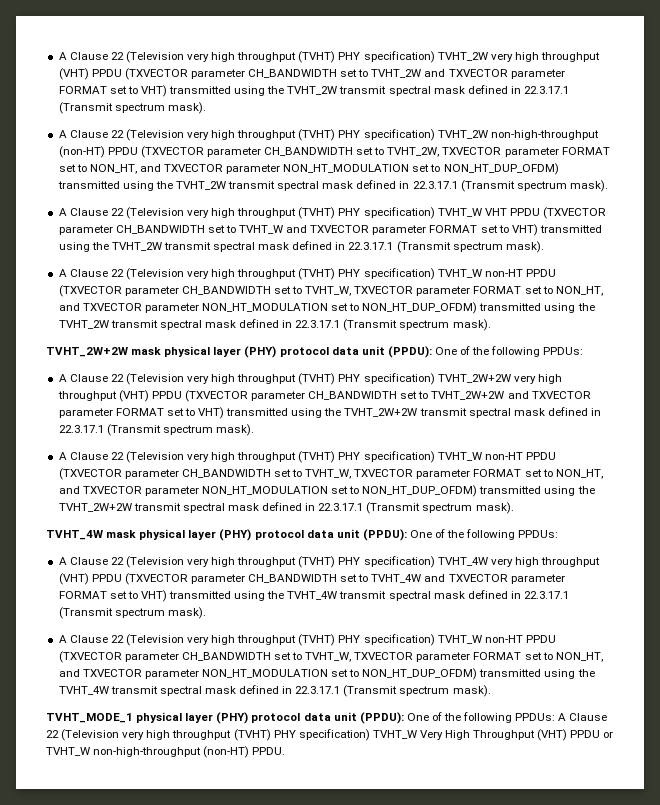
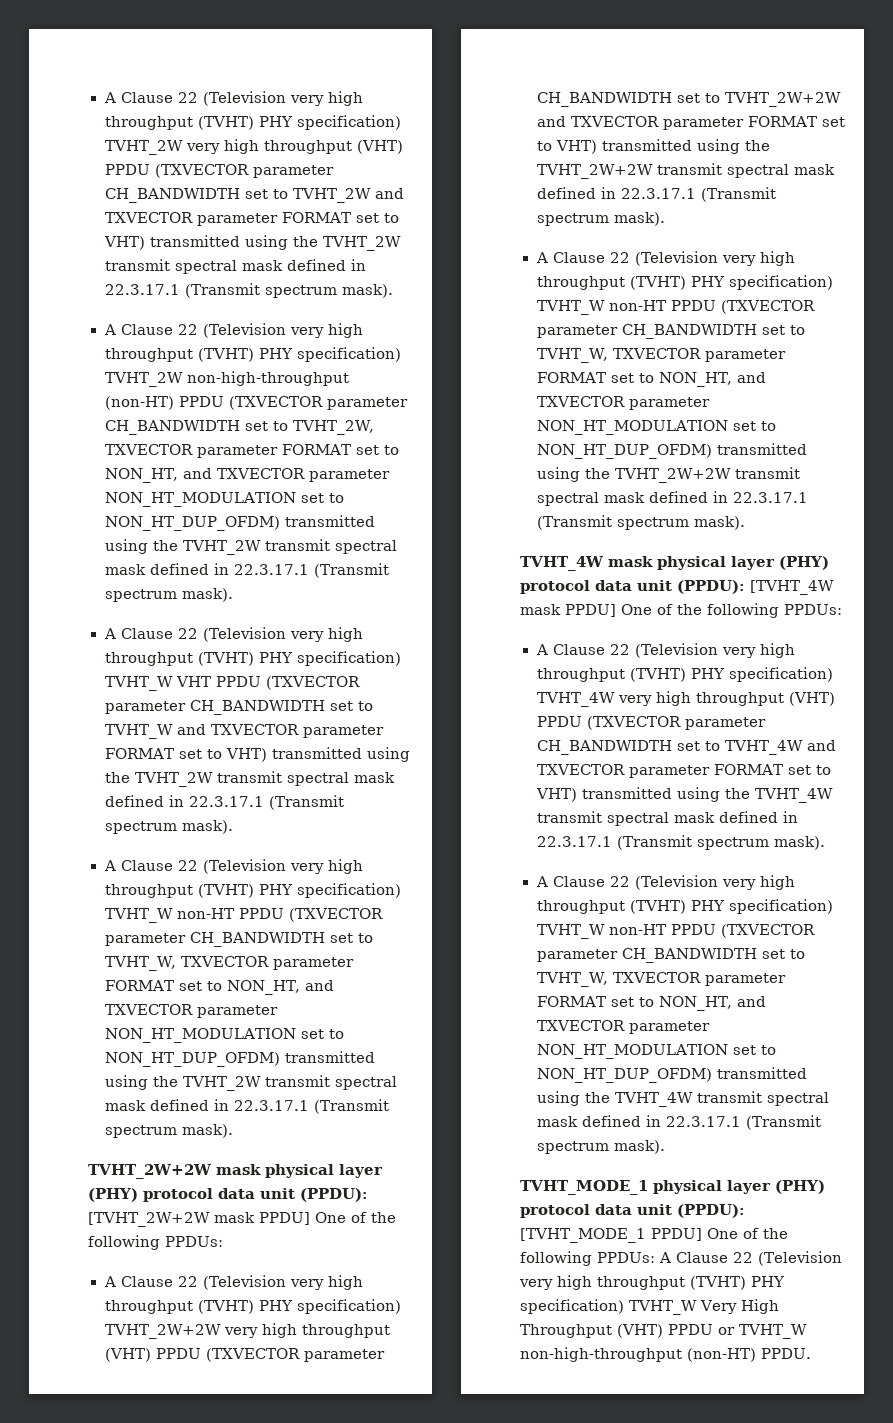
- TVHT_2W+2W mask physical layer (PHY) protocol data unit (PPDU): One of the following PPDUs:
+ TVHT_2W+2W mask physical layer (PHY) protocol data unit (PPDU): [TVHT_2W+2W mask PPDU] One of the following PPDUs:
- TVHT_4W mask physical layer (PHY) protocol data unit (PPDU): One of the following PPDUs:
+ TVHT_4W mask physical layer (PHY) protocol data unit (PPDU): [TVHT_4W mask PPDU] One of the following PPDUs:
- TVHT_MODE_1 physical layer (PHY) protocol data unit (PPDU): One of the following PPDUs: A Clause 22 (Television very high throughput (TVHT) PHY specification) TVHT_W Very High Throughput (VHT) PPDU or TVHT_W non-high-throughput (non-HT) PPDU.
+ TVHT_MODE_1 physical layer (PHY) protocol data unit (PPDU): [TVHT_MODE_1 PPDU] One of the following PPDUs: A Clause 22 (Television very high throughput (TVHT) PHY specification) TVHT_W Very High Throughput (VHT) PPDU or TVHT_W non-high-throughput (non-HT) PPDU.

